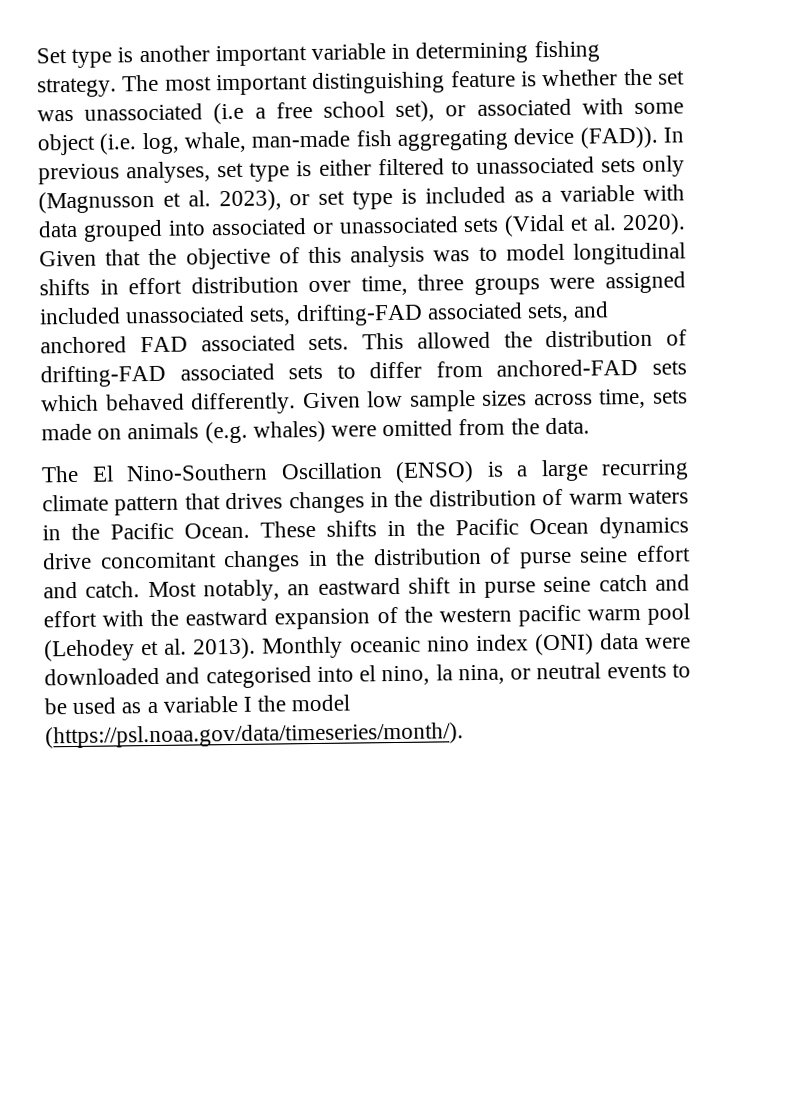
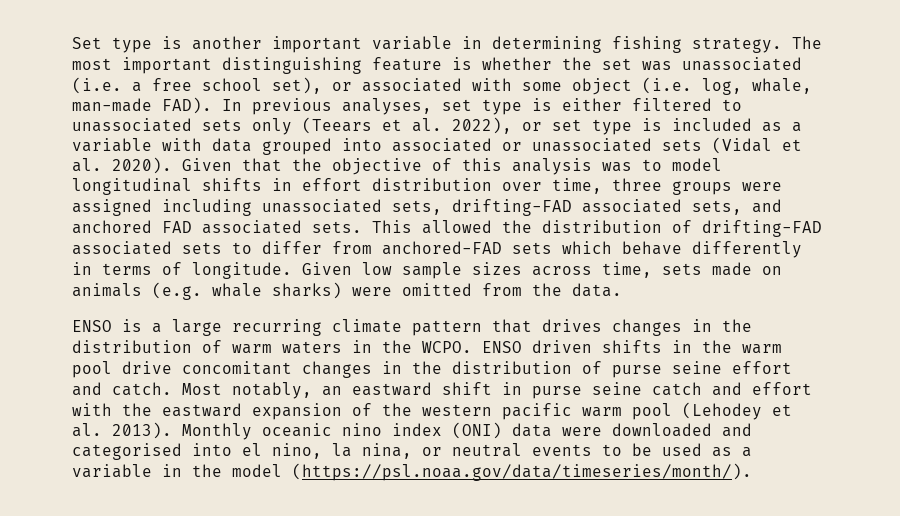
- The most important distinguishing feature is whether the set was unassociated (i.e a free school set), or associated with some object (i.e. log, whale, man-made fish aggregating device (FAD)).
+ The most important distinguishing feature is whether the set was unassociated (i.e. a free school set), or associated with some object (i.e. log, whale, man-made FAD).
- In previous analyses, set type is either filtered to unassociated sets only (Magnusson et al. 2023), or set type is included as a variable with data grouped into associated or unassociated sets (Vidal et al. 2020).
+ In previous analyses, set type is either filtered to unassociated sets only (Teears et al. 2022), or set type is included as a variable with data grouped into associated or unassociated sets (Vidal et al. 2020).
- Given that the objective of this analysis was to model longitudinal shifts in effort distribution over time, three groups were assigned included unassociated sets, drifting-FAD associated sets, and anchored FAD associated sets.
+ Given that the objective of this analysis was to model longitudinal shifts in effort distribution over time, three groups were assigned including unassociated sets, drifting-FAD associated sets, and anchored FAD associated sets.
- This allowed the distribution of drifting-FAD associated sets to differ from anchored-FAD sets which behaved differently.
+ This allowed the distribution of drifting-FAD associated sets to differ from anchored-FAD sets which behave differently in terms of longitude.
- Given low sample sizes across time, sets made on animals (e.g. whales) were omitted from the data.
+ Given low sample sizes across time, sets made on animals (e.g. whale sharks) were omitted from the data.
- The El Nino-Southern Oscillation (ENSO) is a large recurring climate pattern that drives changes in the distribution of warm waters in the Pacific Ocean. These shifts in the Pacific Ocean dynamics drive concomitant changes in the distribution of purse seine effort and catch.
+ ENSO is a large recurring climate pattern that drives changes in the distribution of warm waters in the WCPO. ENSO driven shifts in the warm pool drive concomitant changes in the distribution of purse seine effort and catch.
- Monthly oceanic nino index (ONI) data were downloaded and categorised into el nino, la nina, or neutral events to be used as a variable I the model (https://psl.noaa.gov/data/timeseries/month/).
+ Monthly oceanic nino index (ONI) data were downloaded and categorised into el nino, la nina, or neutral events to be used as a variable in the model (https://psl.noaa.gov/data/timeseries/month/).

